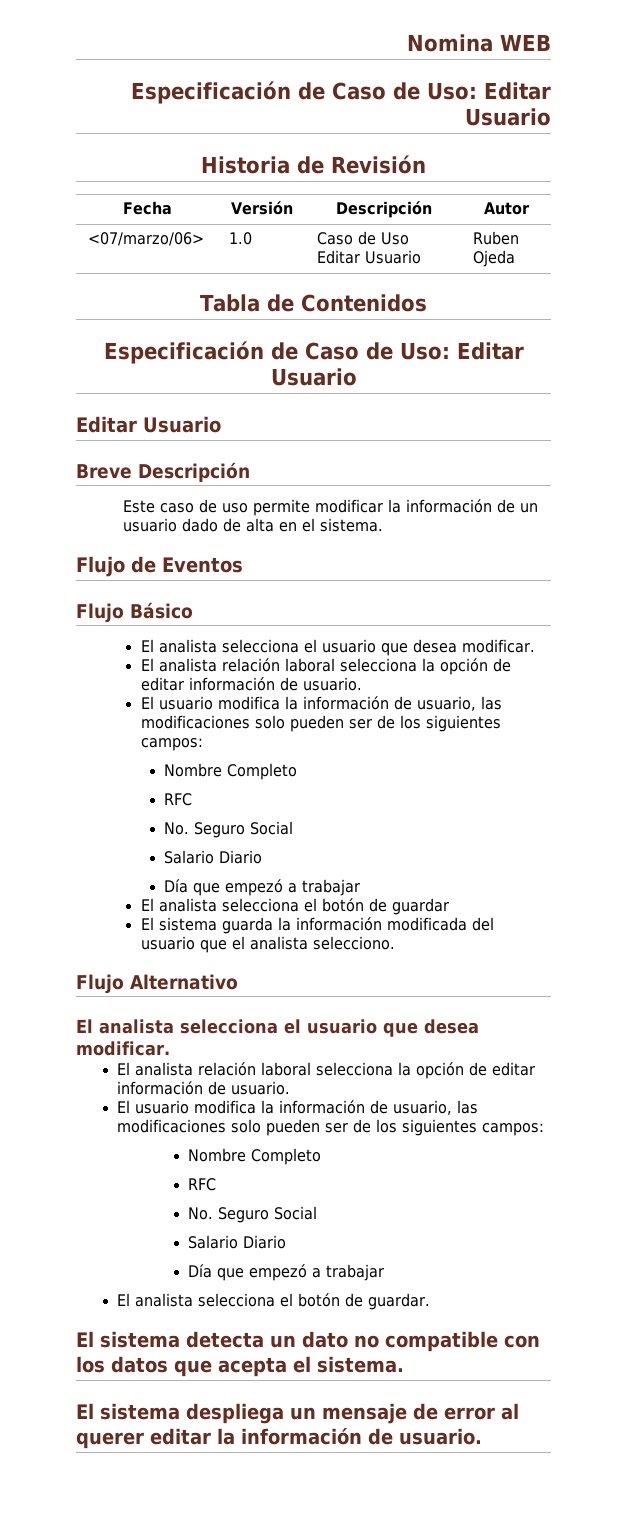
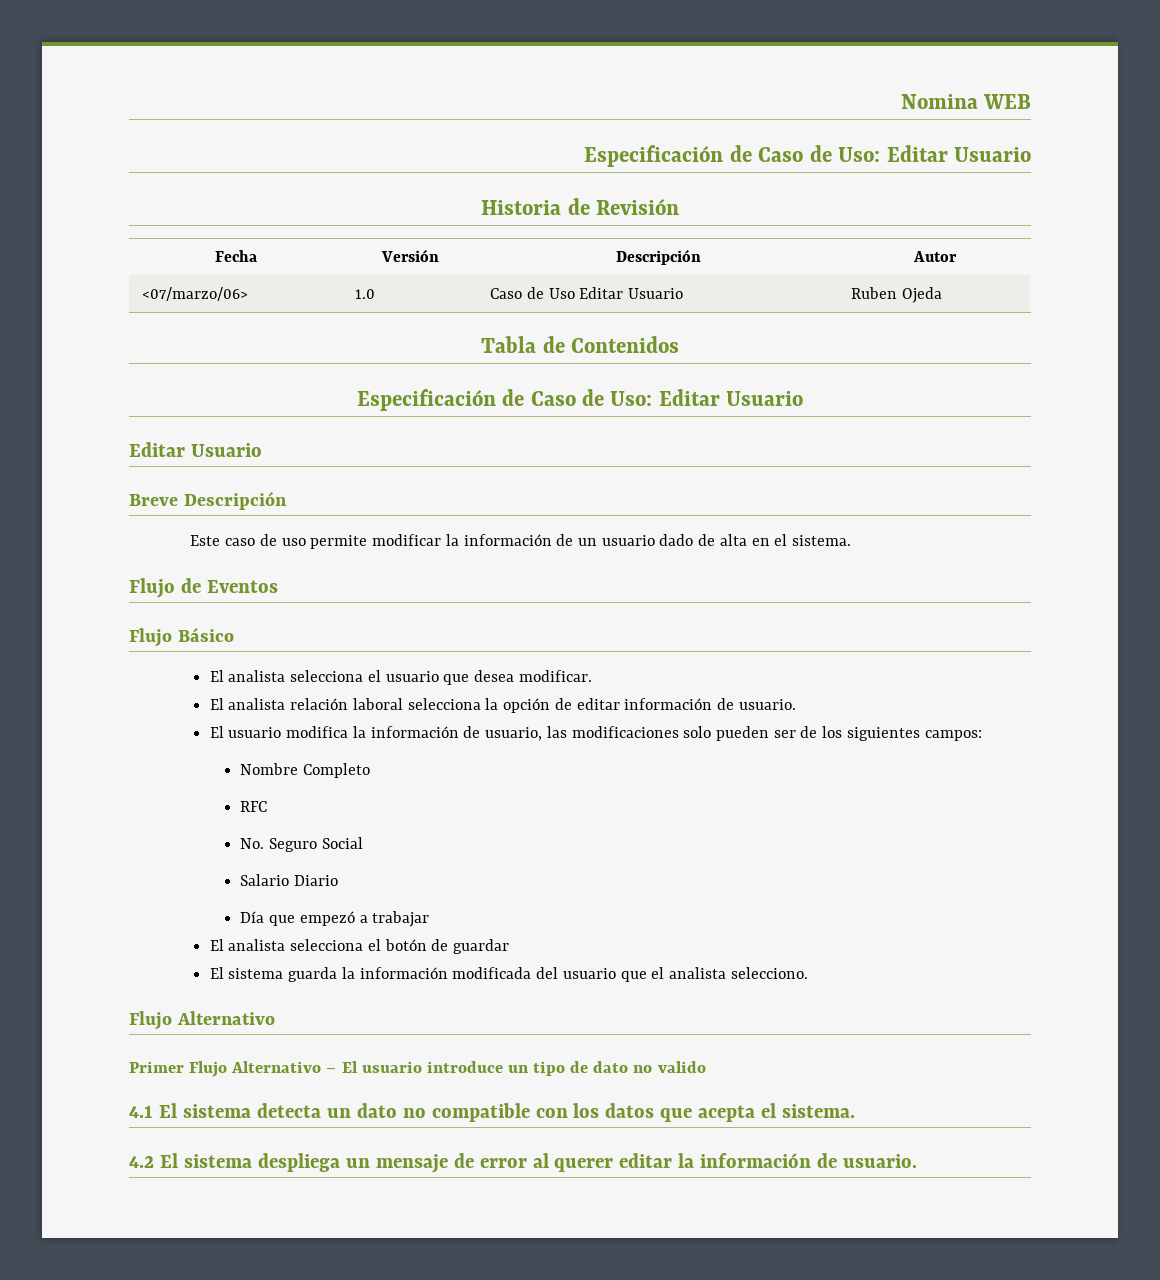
  El sistema guarda la información modificada del usuario que el analista selecciono.
  Flujo Alternativo
- El analista selecciona el usuario que desea modificar.
- El analista relación laboral selecciona la opción de editar información de usuario.
- El usuario modifica la información de usuario, las modificaciones solo pueden ser de los siguientes campos:
- Nombre Completo
- RFC
- No. Seguro Social
- Salario Diario
- Día que empezó a trabajar
- El analista selecciona el botón de guardar.
- El sistema detecta un dato no compatible con los datos que acepta el sistema.
+ Primer Flujo Alternativo – El usuario introduce un tipo de dato no valido
+ 4.1 El sistema detecta un dato no compatible con los datos que acepta el sistema.
- El sistema despliega un mensaje de error al querer editar la información de usuario.
+ 4.2 El sistema despliega un mensaje de error al querer editar la información de usuario.

